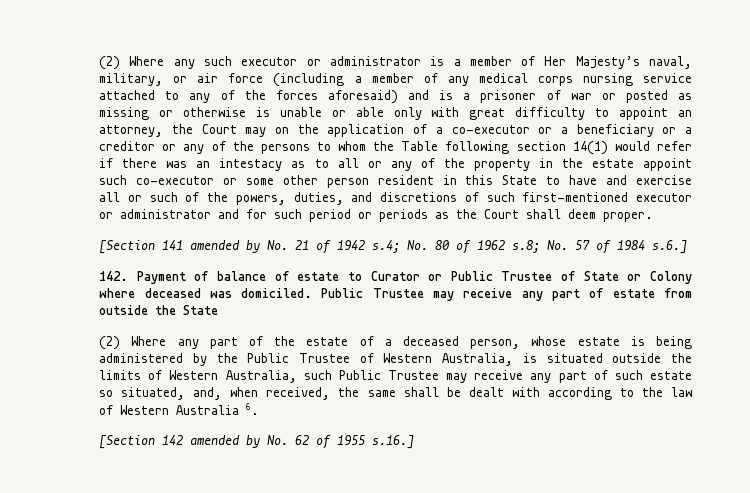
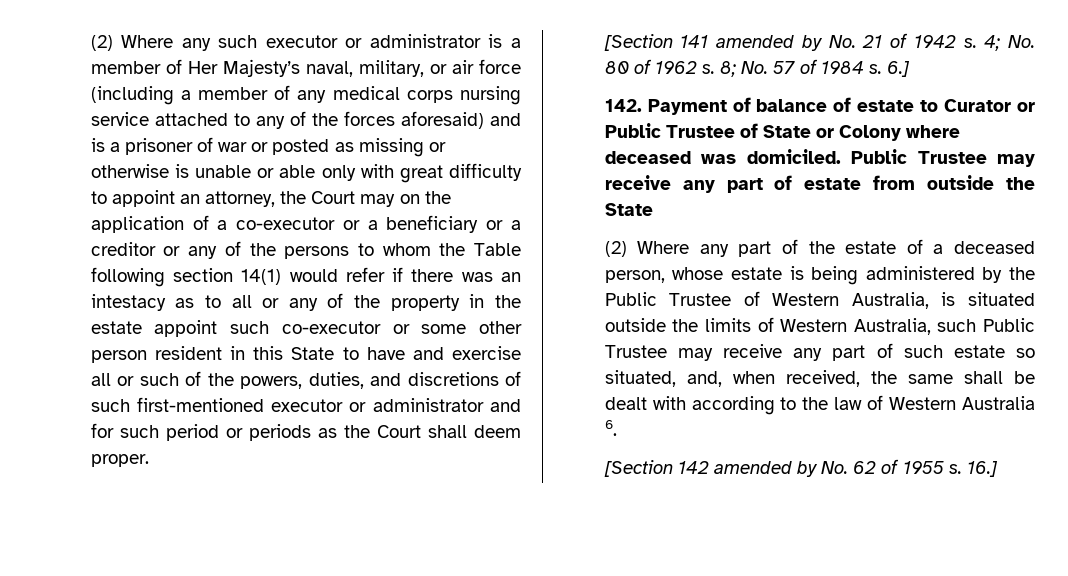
- [Section 141 amended by No. 21 of 1942 s.4; No. 80 of 1962 s.8; No. 57 of 1984 s.6.]
+ [Section 141 amended by No. 21 of 1942 s. 4; No. 80 of 1962 s. 8; No. 57 of 1984 s. 6.]
- [Section 142 amended by No. 62 of 1955 s.16.]
+ [Section 142 amended by No. 62 of 1955 s. 16.]

